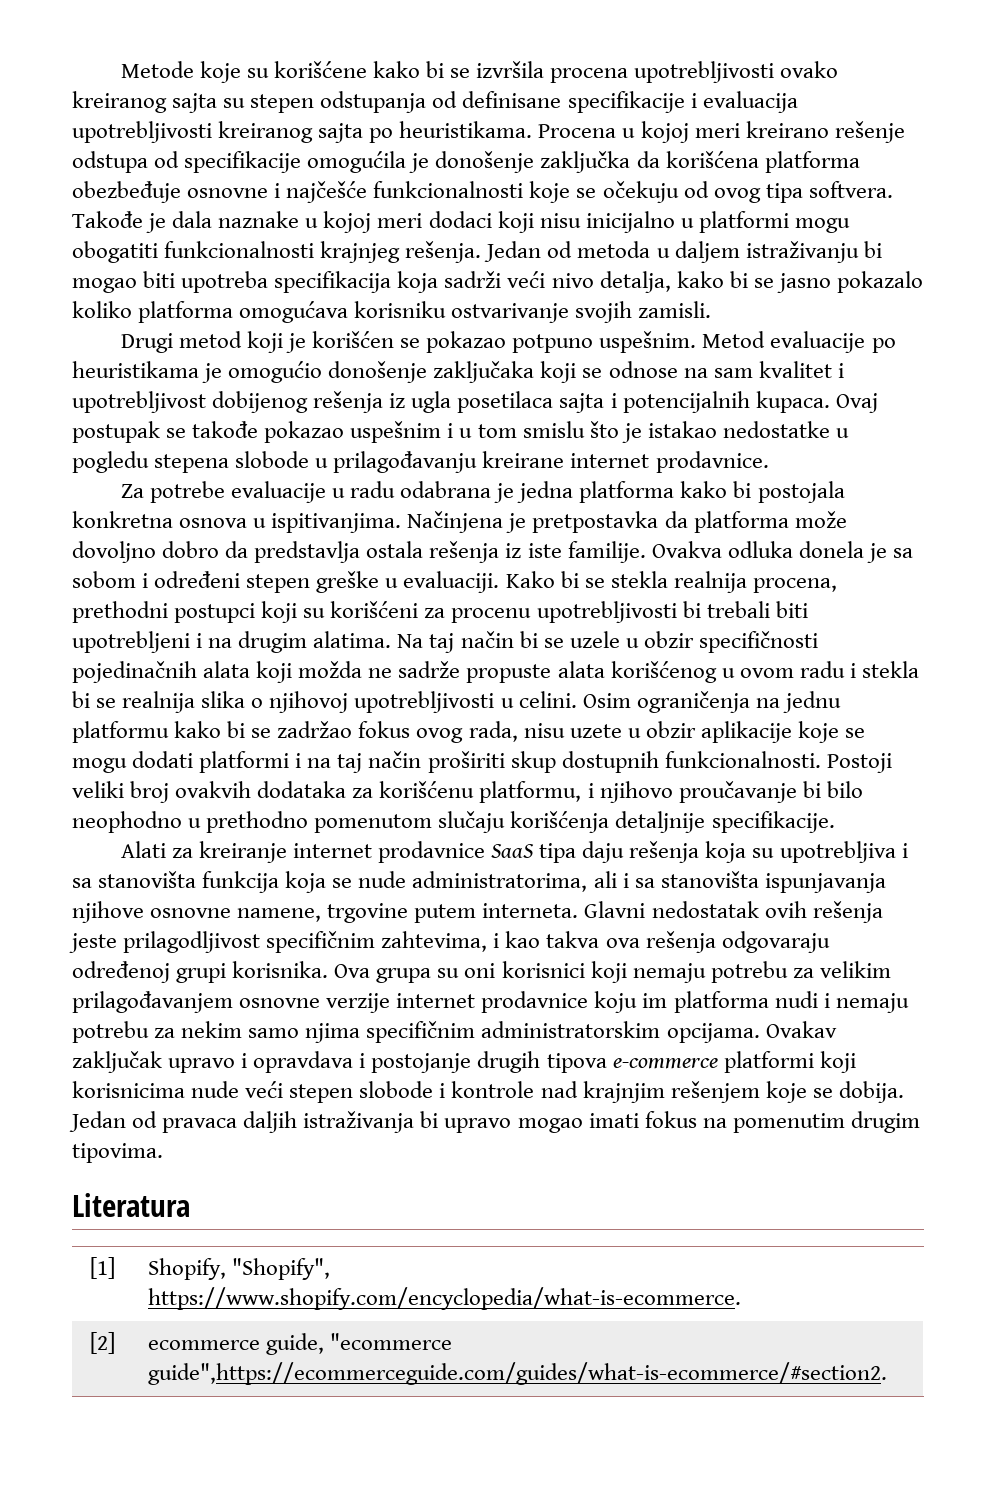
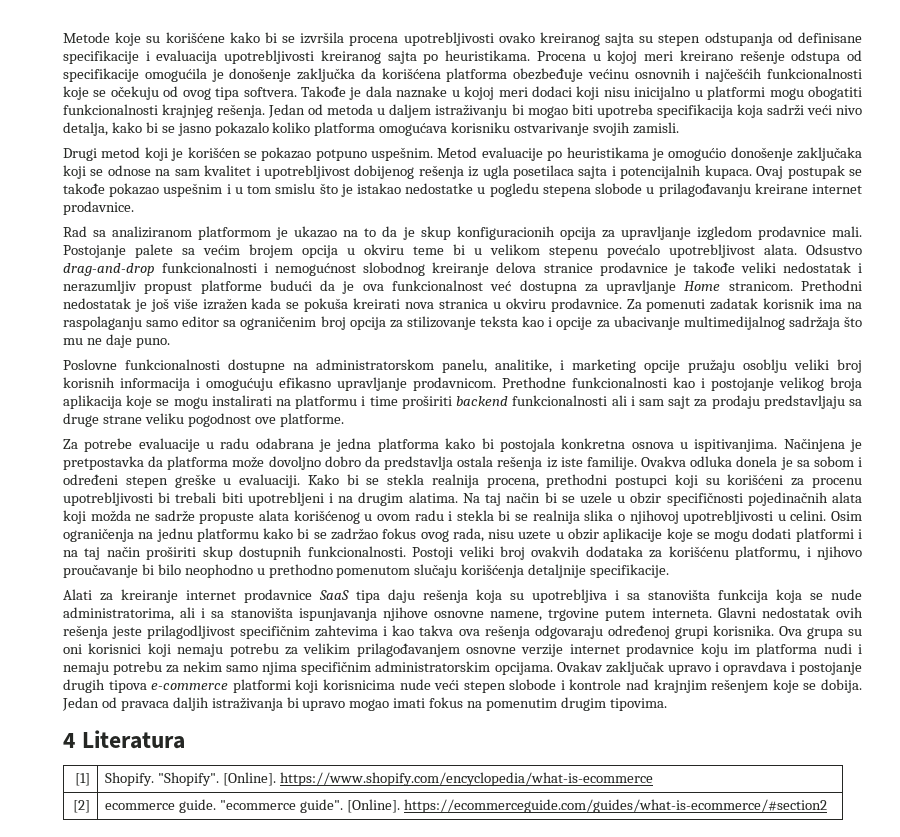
- Procena u kojoj meri kreirano rešenje odstupa od specifikacije omogućila je donošenje zaključka da korišćena platforma obezbeđuje osnovne i najčešće funkcionalnosti koje se očekuju od ovog tipa softvera.
+ Procena u kojoj meri kreirano rešenje odstupa od specifikacije omogućila je donošenje zaključka da korišćena platforma obezbeđuje većinu osnovnih i najčešćih funkcionalnosti koje se očekuju od ovog tipa softvera.
+ Rad sa analiziranom platformom je ukazao na to da je skup konfiguracionih opcija za upravljanje izgledom prodavnice mali. Postojanje palete sa većim brojem opcija u okviru teme bi u velikom stepenu povećalo upotrebljivost alata. Odsustvo drag-and-drop funkcionalnosti i nemogućnost slobodnog kreiranje delova stranice prodavnice je takođe veliki nedostatak i nerazumljiv propust platforme budući da je ova funkcionalnost već dostupna za upravljanje Home stranicom. Prethodni nedostatak je još više izražen kada se pokuša kreirati nova stranica u okviru prodavnice. Za pomenuti zadatak korisnik ima na raspolaganju samo editor sa ograničenim broj opcija za stilizovanje teksta kao i opcije za ubacivanje multimedijalnog sadržaja što mu ne daje puno.
+ Poslovne funkcionalnosti dostupne na administratorskom panelu, analitike, i marketing opcije pružaju osoblju veliki broj korisnih informacija i omogućuju efikasno upravljanje prodavnicom. Prethodne funkcionalnosti kao i postojanje velikog broja aplikacija koje se mogu instalirati na platformu i time proširiti backend funkcionalnosti ali i sam sajt za prodaju predstavljaju sa druge strane veliku pogodnost ove platforme.
- Glavni nedostatak ovih rešenja jeste prilagodljivost specifičnim zahtevima, i kao takva ova rešenja odgovaraju određenoj grupi korisnika.
+ Glavni nedostatak ovih rešenja jeste prilagodljivost specifičnim zahtevima i kao takva ova rešenja odgovaraju određenoj grupi korisnika.
- Literatura
+ 4 Literatura
- [1] | Shopify, "Shopify", https://www.shopify.com/encyclopedia/what-is-ecommerce.
- [2] | ecommerce guide, "ecommerce guide",https://ecommerceguide.com/guides/what-is-ecommerce/#section2.
+ [1] | Shopify. "Shopify". [Online]. https://www.shopify.com/encyclopedia/what-is-ecommerce
+ [2] | ecommerce guide. "ecommerce guide". [Online]. https://ecommerceguide.com/guides/what-is-ecommerce/#section2

